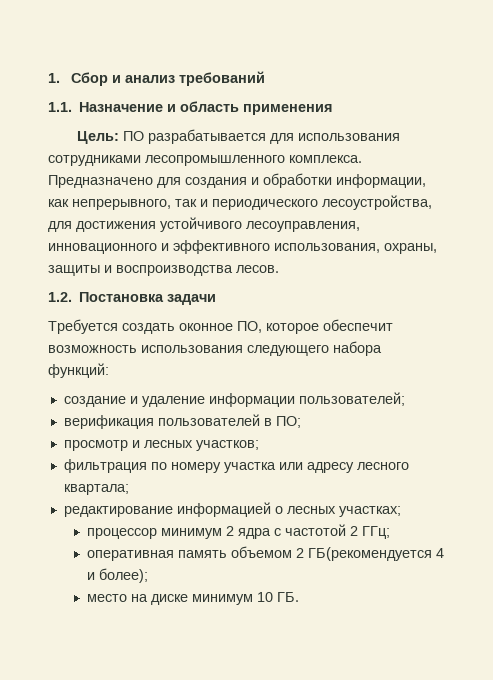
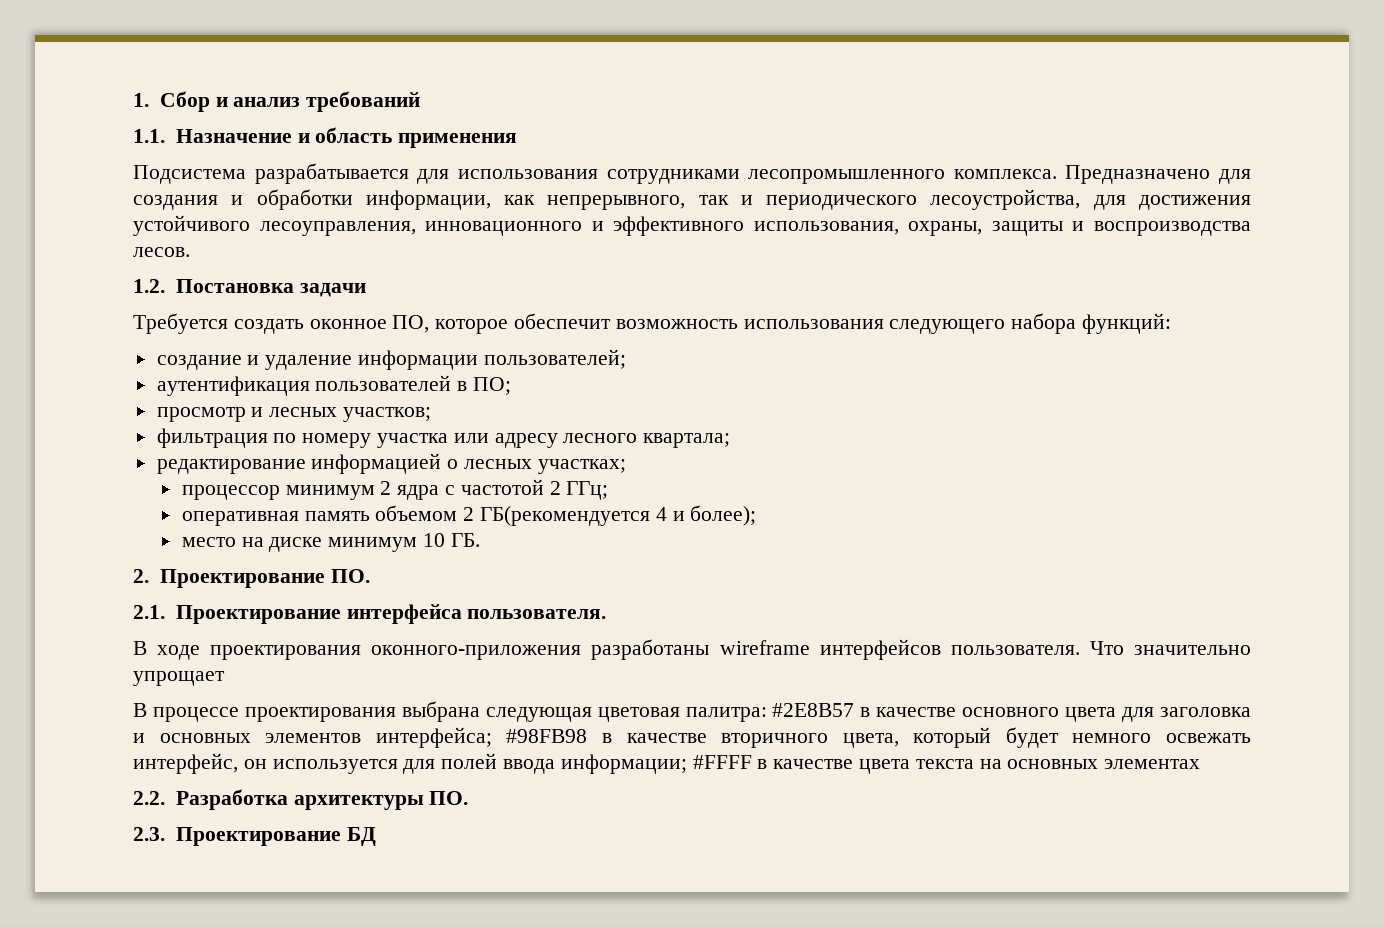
- Цель: ПО разрабатывается для использования сотрудниками лесопромышленного комплекса.
+ Подсистема разрабатывается для использования сотрудниками лесопромышленного комплекса.
- верификация пользователей в ПО;
+ аутентификация пользователей в ПО;
+ 2. Проектирование ПО.
+ 2.1. Проектирование интерфейса пользователя.
+ В ходе проектирования оконного-приложения разработаны wireframe интерфейсов пользователя. Что значительно упрощает
+ В процессе проектирования выбрана следующая цветовая палитра: #2E8B57 в качестве основного цвета для заголовка и основных элементов интерфейса; #98FB98 в качестве вторичного цвета, который будет немного освежать интерфейс, он используется для полей ввода информации; #FFFF в качестве цвета текста на основных элементах
+ 2.2. Разработка архитектуры ПО.
+ 2.3. Проектирование БД

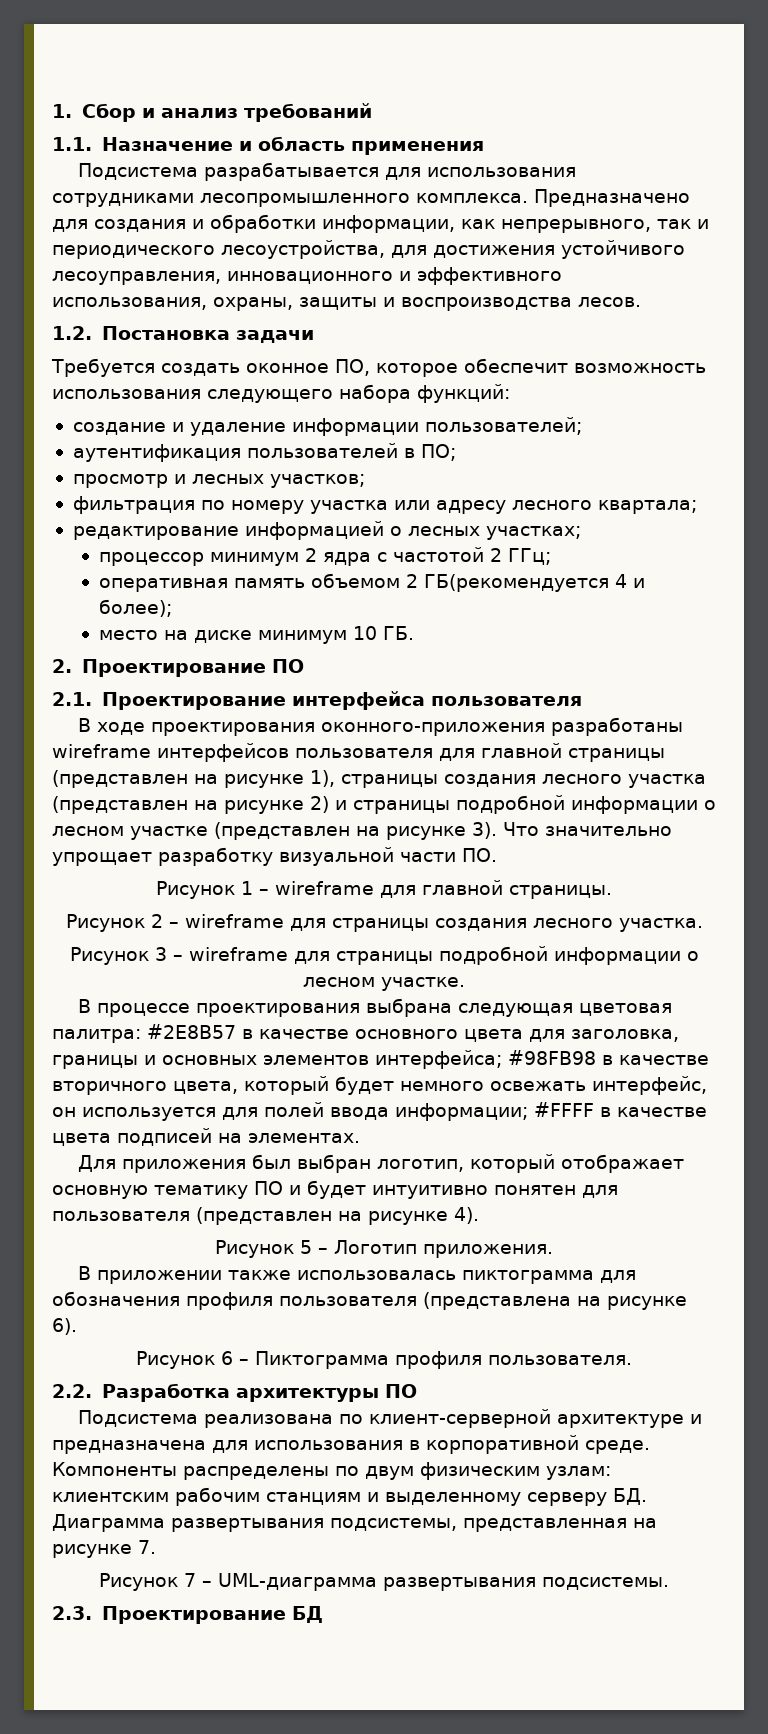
- 2. Проектирование ПО.
+ 2. Проектирование ПО
- 2.1. Проектирование интерфейса пользователя.
+ 2.1. Проектирование интерфейса пользователя
- В ходе проектирования оконного-приложения разработаны wireframe интерфейсов пользователя. Что значительно упрощает
+ В ходе проектирования оконного-приложения разработаны wireframe интерфейсов пользователя для главной страницы (представлен на рисунке 1), страницы создания лесного участка (представлен на рисунке 2) и страницы подробной информации о лесном участке (представлен на рисунке 3). Что значительно упрощает разработку визуальной части ПО.
+ Рисунок 1 – wireframe для главной страницы.
+ Рисунок 2 – wireframe для страницы создания лесного участка.
+ Рисунок 3 – wireframe для страницы подробной информации о лесном участке.
- В процессе проектирования выбрана следующая цветовая палитра: #2E8B57 в качестве основного цвета для заголовка и основных элементов интерфейса; #98FB98 в качестве вторичного цвета, который будет немного освежать интерфейс, он используется для полей ввода информации; #FFFF в качестве цвета текста на основных элементах
- 2.2. Разработка архитектуры ПО.
+ В процессе проектирования выбрана следующая цветовая палитра: #2E8B57 в качестве основного цвета для заголовка, границы и основных элементов интерфейса; #98FB98 в качестве вторичного цвета, который будет немного освежать интерфейс, он используется для полей ввода информации; #FFFF в качестве цвета подписей на элементах.
+ Для приложения был выбран логотип, который отображает основную тематику ПО и будет интуитивно понятен для пользователя (представлен на рисунке 4).
+ Рисунок 5 – Логотип приложения.
+ В приложении также использовалась пиктограмма для обозначения профиля пользователя (представлена на рисунке 6).
+ Рисунок 6 – Пиктограмма профиля пользователя.
+ 2.2. Разработка архитектуры ПО
+ Подсистема реализована по клиент-серверной архитектуре и предназначена для использования в корпоративной среде. Компоненты распределены по двум физическим узлам: клиентским рабочим станциям и выделенному серверу БД. Диаграмма развертывания подсистемы, представленная на рисунке 7.
+ Рисунок 7 – UML-диаграмма развертывания подсистемы.

